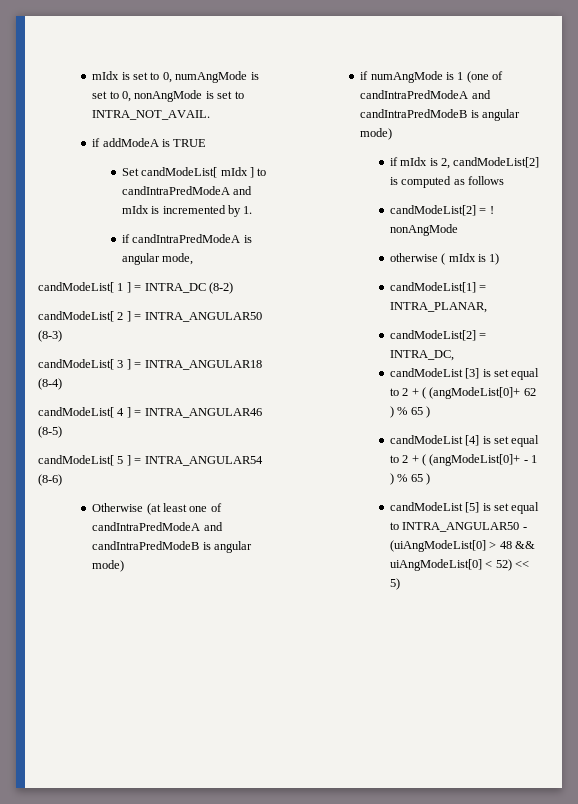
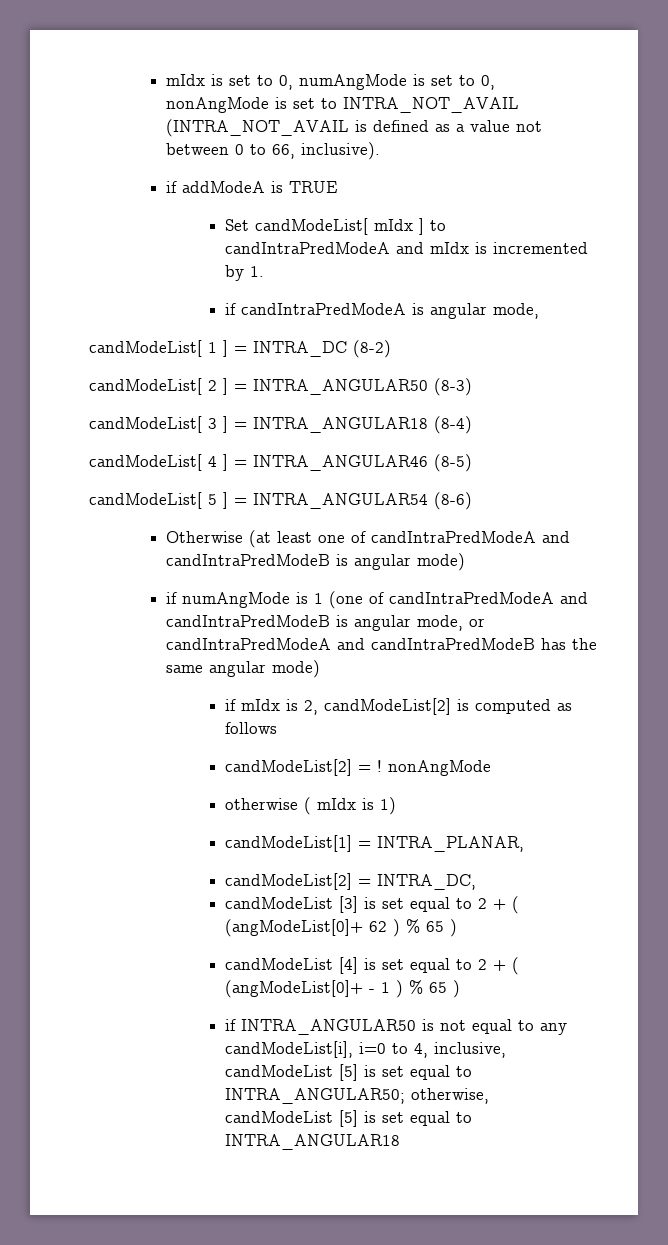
- mIdx is set to 0, numAngMode is set to 0, nonAngMode is set to INTRA_NOT_AVAIL.
+ mIdx is set to 0, numAngMode is set to 0, nonAngMode is set to INTRA_NOT_AVAIL (INTRA_NOT_AVAIL is defined as a value not between 0 to 66, inclusive).
- if numAngMode is 1 (one of candIntraPredModeA and candIntraPredModeB is angular mode)
+ if numAngMode is 1 (one of candIntraPredModeA and candIntraPredModeB is angular mode, or candIntraPredModeA and candIntraPredModeB has the same angular mode)
- candModeList [5] is set equal to INTRA_ANGULAR50 - (uiAngModeList[0] > 48 && uiAngModeList[0] < 52) << 5)
+ if INTRA_ANGULAR50 is not equal to any candModeList[i], i=0 to 4, inclusive, candModeList [5] is set equal to INTRA_ANGULAR50; otherwise, candModeList [5] is set equal to INTRA_ANGULAR18

